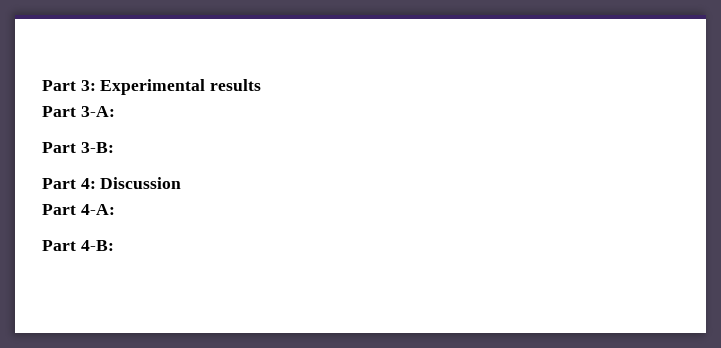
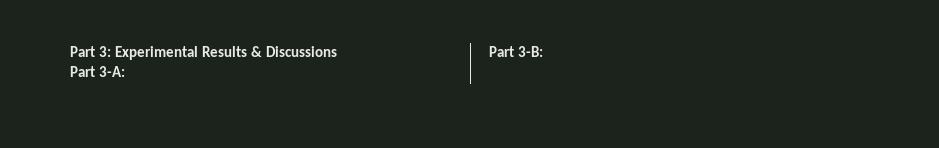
- Part 3: Experimental results
+ Part 3: Experimental Results & Discussions
- Part 4: Discussion
- Part 4-A:
- Part 4-B:

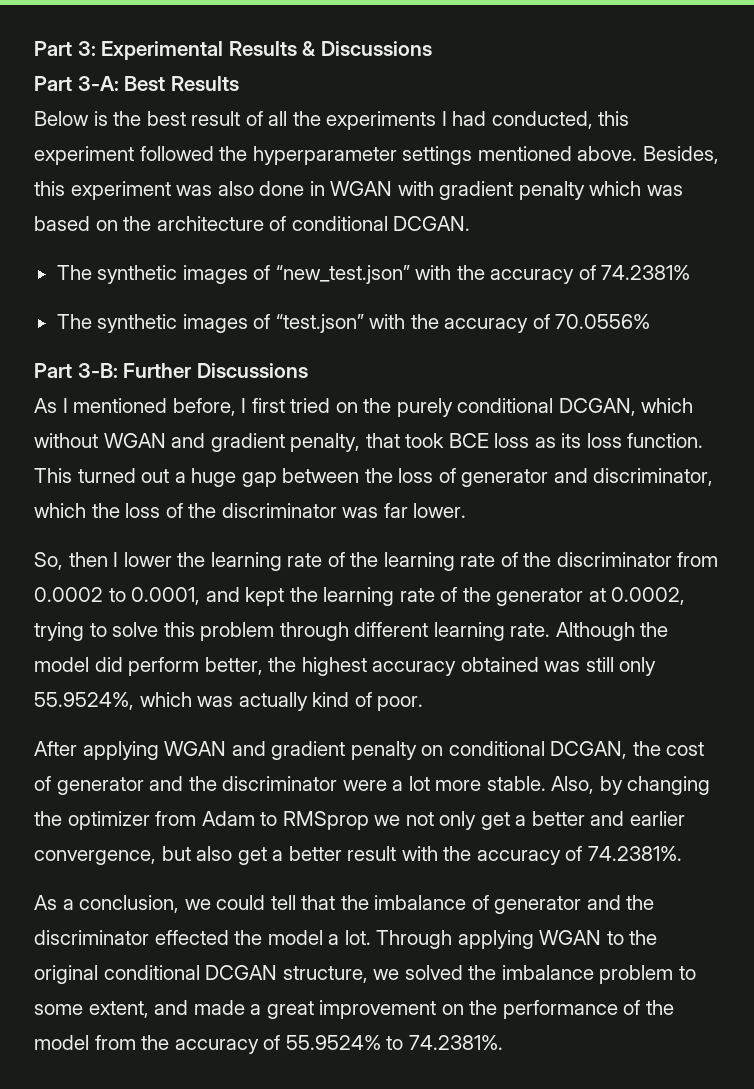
- Part 3-A:
- Part 3-B:
+ Part 3-A: Best Results
+ Below is the best result of all the experiments I had conducted, this experiment followed the hyperparameter settings mentioned above. Besides, this experiment was also done in WGAN with gradient penalty which was based on the architecture of conditional DCGAN.
+ The synthetic images of “new_test.json” with the accuracy of 74.2381%
+ The synthetic images of “test.json” with the accuracy of 70.0556%
+ Part 3-B: Further Discussions
+ As I mentioned before, I first tried on the purely conditional DCGAN, which without WGAN and gradient penalty, that took BCE loss as its loss function. This turned out a huge gap between the loss of generator and discriminator, which the loss of the discriminator was far lower.
+ So, then I lower the learning rate of the learning rate of the discriminator from 0.0002 to 0.0001, and kept the learning rate of the generator at 0.0002, trying to solve this problem through different learning rate. Although the model did perform better, the highest accuracy obtained was still only 55.9524%, which was actually kind of poor.
+ After applying WGAN and gradient penalty on conditional DCGAN, the cost of generator and the discriminator were a lot more stable. Also, by changing the optimizer from Adam to RMSprop we not only get a better and earlier convergence, but also get a better result with the accuracy of 74.2381%.
+ As a conclusion, we could tell that the imbalance of generator and the discriminator effected the model a lot. Through applying WGAN to the original conditional DCGAN structure, we solved the imbalance problem to some extent, and made a great improvement on the performance of the model from the accuracy of 55.9524% to 74.2381%.

